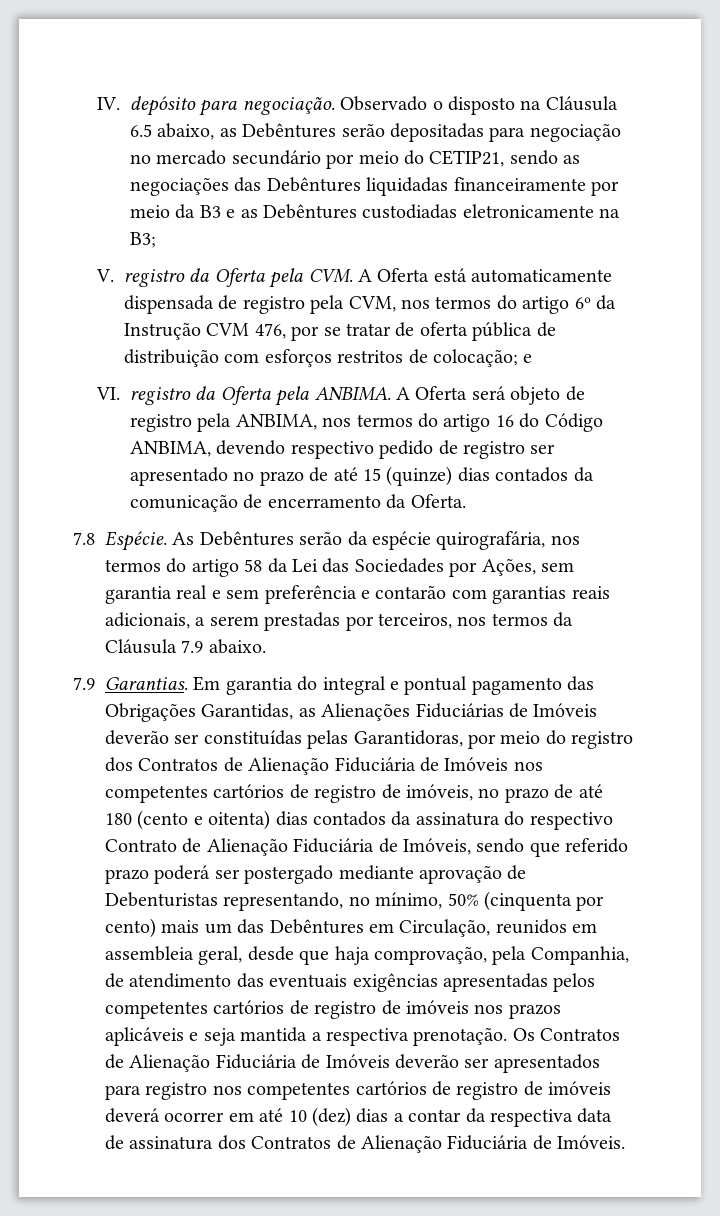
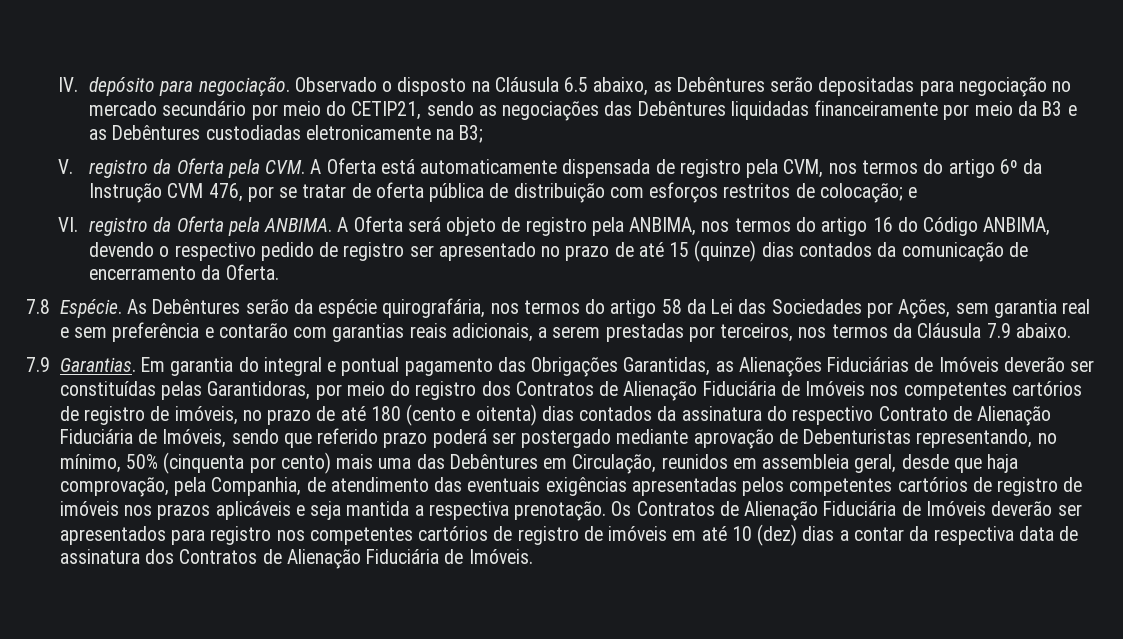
- A Oferta será objeto de registro pela ANBIMA, nos termos do artigo 16 do Código ANBIMA, devendo respectivo pedido de registro ser apresentado no prazo de até 15 (quinze) dias contados da comunicação de encerramento da Oferta.
+ A Oferta será objeto de registro pela ANBIMA, nos termos do artigo 16 do Código ANBIMA, devendo o respectivo pedido de registro ser apresentado no prazo de até 15 (quinze) dias contados da comunicação de encerramento da Oferta.
- Em garantia do integral e pontual pagamento das Obrigações Garantidas, as Alienações Fiduciárias de Imóveis deverão ser constituídas pelas Garantidoras, por meio do registro dos Contratos de Alienação Fiduciária de Imóveis nos competentes cartórios de registro de imóveis, no prazo de até 180 (cento e oitenta) dias contados da assinatura do respectivo Contrato de Alienação Fiduciária de Imóveis, sendo que referido prazo poderá ser postergado mediante aprovação de Debenturistas representando, no mínimo, 50% (cinquenta por cento) mais um das Debêntures em Circulação, reunidos em assembleia geral, desde que haja comprovação, pela Companhia, de atendimento das eventuais exigências apresentadas pelos competentes cartórios de registro de imóveis nos prazos aplicáveis e seja mantida a respectiva prenotação.
+ Em garantia do integral e pontual pagamento das Obrigações Garantidas, as Alienações Fiduciárias de Imóveis deverão ser constituídas pelas Garantidoras, por meio do registro dos Contratos de Alienação Fiduciária de Imóveis nos competentes cartórios de registro de imóveis, no prazo de até 180 (cento e oitenta) dias contados da assinatura do respectivo Contrato de Alienação Fiduciária de Imóveis, sendo que referido prazo poderá ser postergado mediante aprovação de Debenturistas representando, no mínimo, 50% (cinquenta por cento) mais uma das Debêntures em Circulação, reunidos em assembleia geral, desde que haja comprovação, pela Companhia, de atendimento das eventuais exigências apresentadas pelos competentes cartórios de registro de imóveis nos prazos aplicáveis e seja mantida a respectiva prenotação.
- Os Contratos de Alienação Fiduciária de Imóveis deverão ser apresentados para registro nos competentes cartórios de registro de imóveis deverá ocorrer em até 10 (dez) dias a contar da respectiva data de assinatura dos Contratos de Alienação Fiduciária de Imóveis.
+ Os Contratos de Alienação Fiduciária de Imóveis deverão ser apresentados para registro nos competentes cartórios de registro de imóveis em até 10 (dez) dias a contar da respectiva data de assinatura dos Contratos de Alienação Fiduciária de Imóveis.

